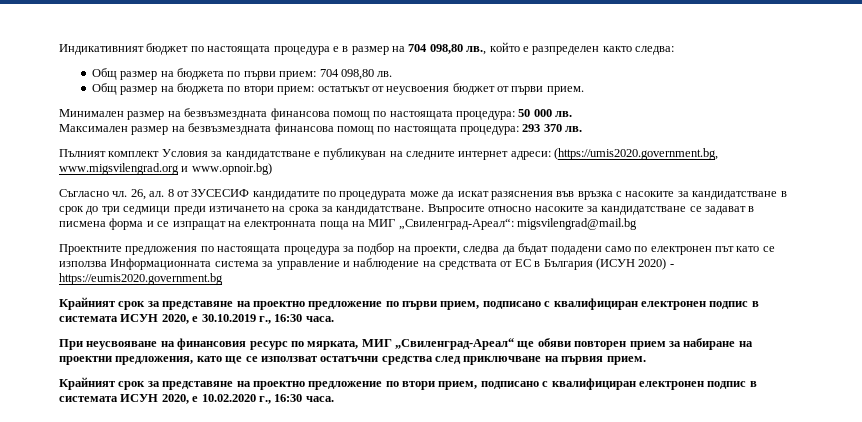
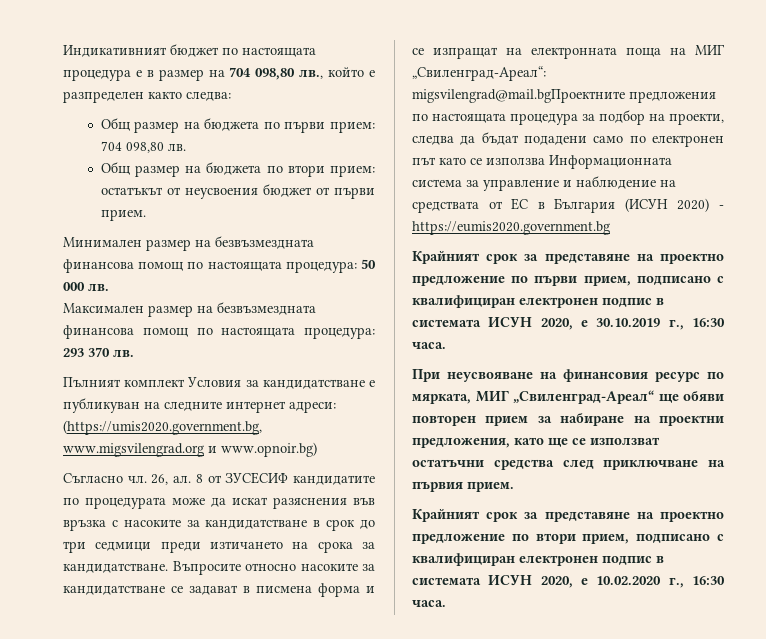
- Въпросите относно насоките за кандидатстване се задават в писмена форма и се изпращат на електронната поща на МИГ „Свиленград-Ареал“: migsvilengrad@mail.bg
- Проектните предложения по настоящата процедура за подбор на проекти, следва да бъдат подадени само по електронен път като се използва Информационната система за управление и наблюдение на средствата от ЕС в България (ИСУН 2020) - https://eumis2020.government.bg
+ Въпросите относно насоките за кандидатстване се задават в писмена форма и се изпращат на електронната поща на МИГ „Свиленград-Ареал“: migsvilengrad@mail.bgПроектните предложения по настоящата процедура за подбор на проекти, следва да бъдат подадени само по електронен път като се използва Информационната система за управление и наблюдение на средствата от ЕС в България (ИСУН 2020) - https://eumis2020.government.bg

